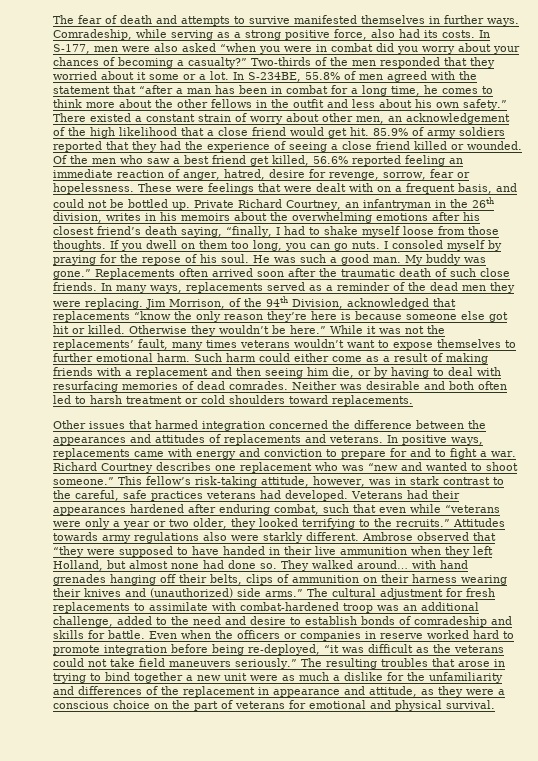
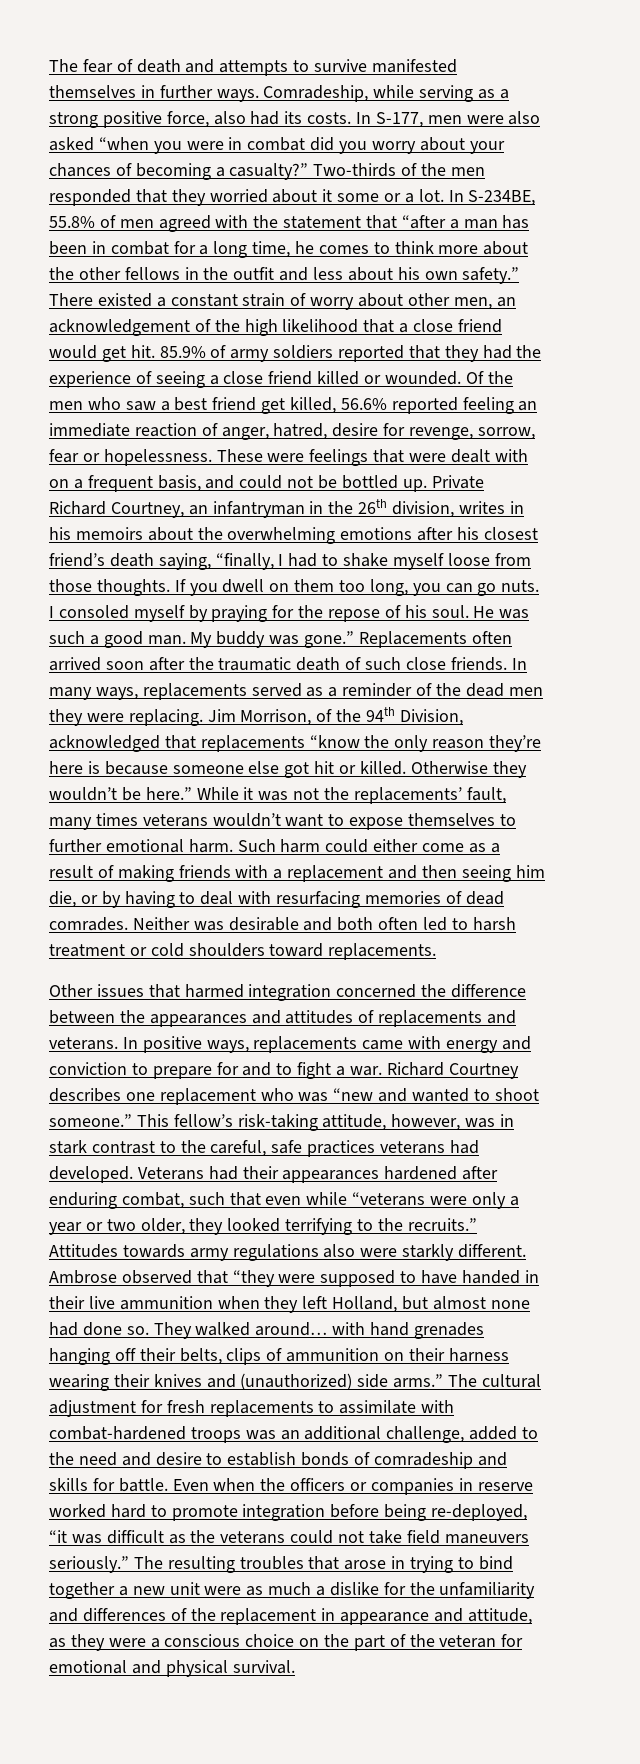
- The cultural adjustment for fresh replacements to assimilate with combat-hardened troop was an additional challenge, added to the need and desire to establish bonds of comradeship and skills for battle.
+ The cultural adjustment for fresh replacements to assimilate with combat-hardened troops was an additional challenge, added to the need and desire to establish bonds of comradeship and skills for battle.
- The resulting troubles that arose in trying to bind together a new unit were as much a dislike for the unfamiliarity and differences of the replacement in appearance and attitude, as they were a conscious choice on the part of veterans for emotional and physical survival.
+ The resulting troubles that arose in trying to bind together a new unit were as much a dislike for the unfamiliarity and differences of the replacement in appearance and attitude, as they were a conscious choice on the part of the veteran for emotional and physical survival.

